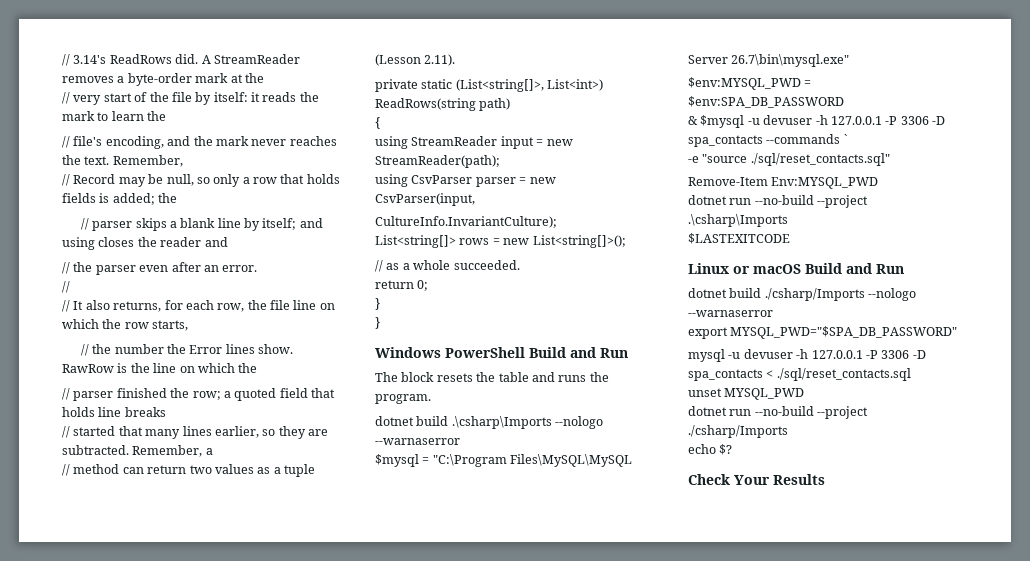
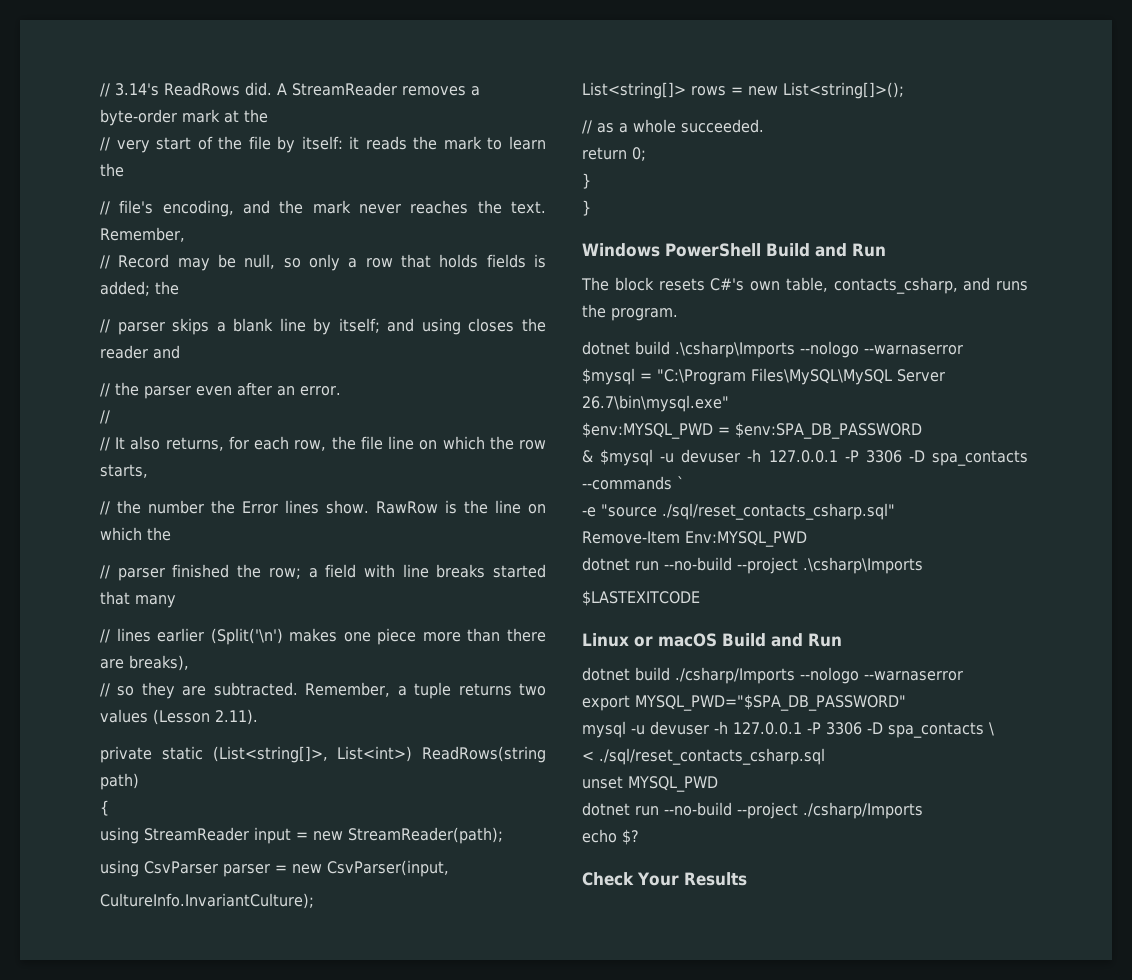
- // parser finished the row; a quoted field that holds line breaks
- // started that many lines earlier, so they are subtracted.
+ // parser finished the row; a field with line breaks started that many
+ // lines earlier (Split('\n') makes one piece more than there are breaks),
+ // so they are subtracted.
- Remember, a
- // method can return two values as a tuple (Lesson 2.11).
+ Remember, a tuple returns two values (Lesson 2.11).
- The block resets the table and runs the program.
+ The block resets C#'s own table, contacts_csharp, and runs the program.
- -e "source ./sql/reset_contacts.sql"
+ -e "source ./sql/reset_contacts_csharp.sql"
- mysql -u devuser -h 127.0.0.1 -P 3306 -D spa_contacts < ./sql/reset_contacts.sql
+ mysql -u devuser -h 127.0.0.1 -P 3306 -D spa_contacts \
+ < ./sql/reset_contacts_csharp.sql

